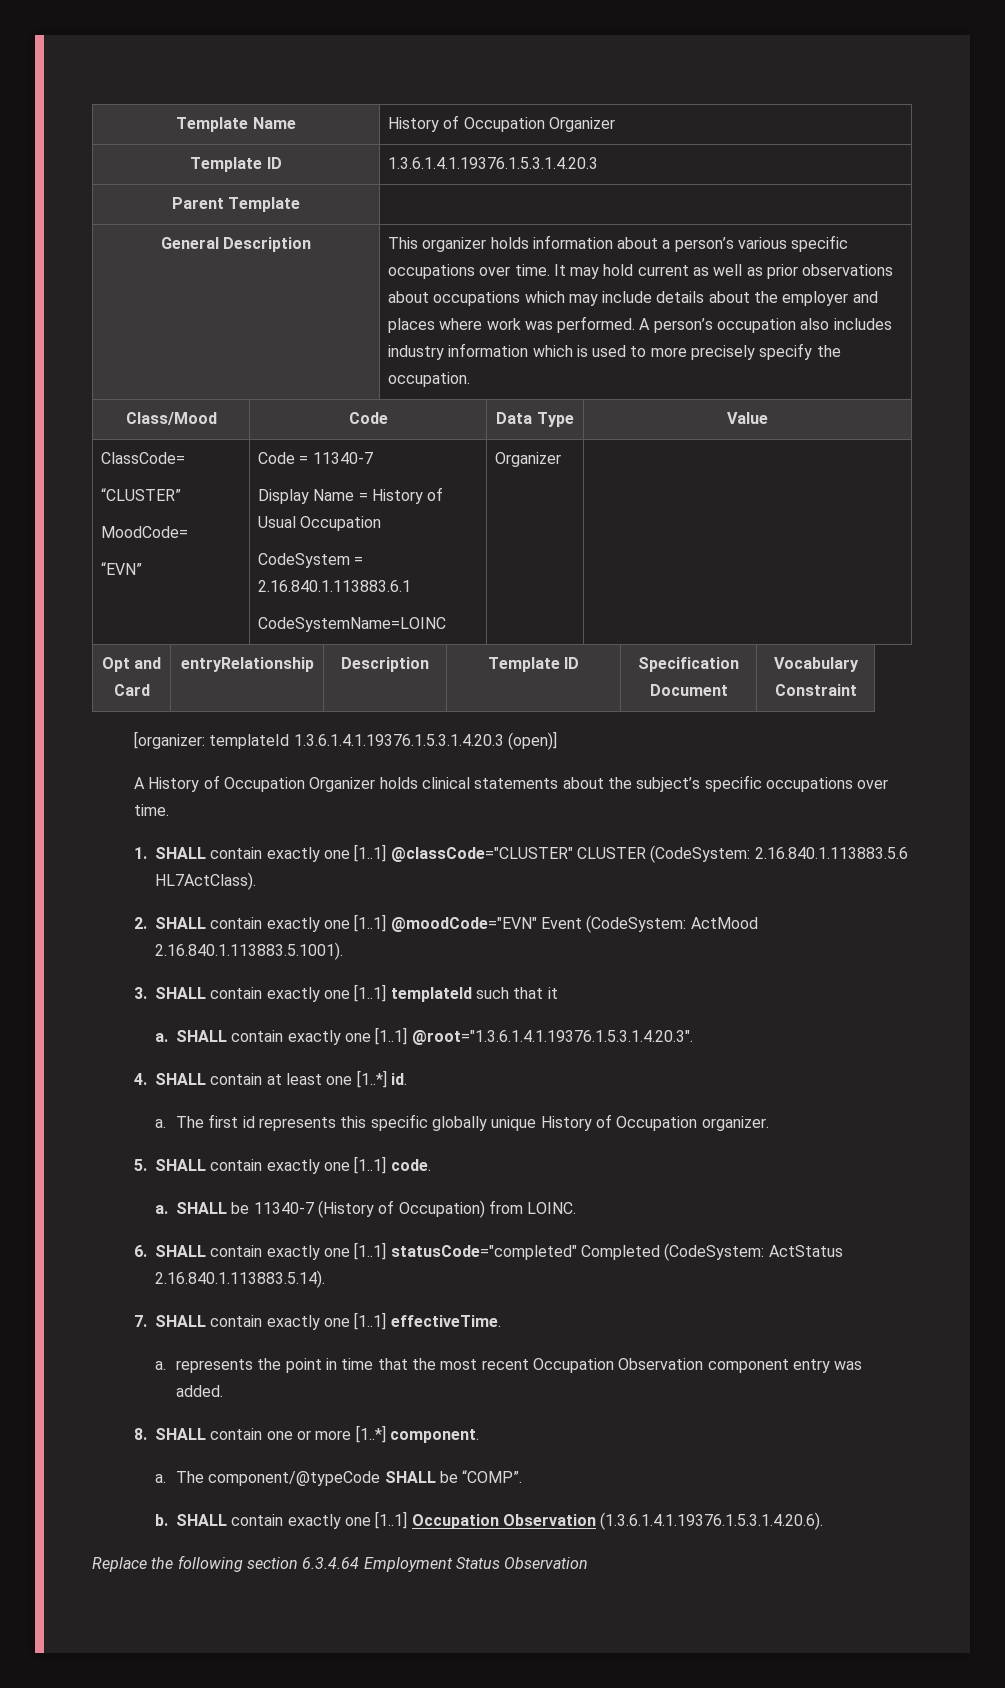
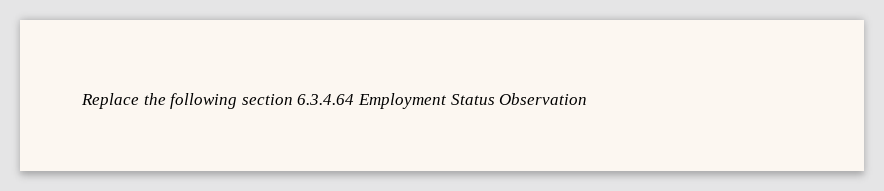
- Template Name | History of Occupation Organizer
- Template ID | 1.3.6.1.4.1.19376.1.5.3.1.4.20.3
- Parent Template |
- General Description | This organizer holds information about a person’s various specific occupations over time. It may hold current as well as prior observations about occupations which may include details about the employer and places where work was performed. A person’s occupation also includes industry information which is used to more precisely specify the occupation.
- Class/Mood | Code | Data Type | Value
- ClassCode=
- “CLUSTER”
- MoodCode=
- “EVN” | Code = 11340-7
- Display Name = History of Usual Occupation
- CodeSystem = 2.16.840.1.113883.6.1
- CodeSystemName=LOINC | Organizer |
- Opt and Card | entryRelationship | Description | Template ID | Specification Document | Vocabulary Constraint
- [organizer: templateId 1.3.6.1.4.1.19376.1.5.3.1.4.20.3 (open)]
- A History of Occupation Organizer holds clinical statements about the subject’s specific occupations over time.
- 1. SHALL contain exactly one [1..1] @classCode="CLUSTER" CLUSTER (CodeSystem: 2.16.840.1.113883.5.6 HL7ActClass).
- 2. SHALL contain exactly one [1..1] @moodCode="EVN" Event (CodeSystem: ActMood 2.16.840.1.113883.5.1001).
- 3. SHALL contain exactly one [1..1] templateId such that it
- a. SHALL contain exactly one [1..1] @root="1.3.6.1.4.1.19376.1.5.3.1.4.20.3".
- 4. SHALL contain at least one [1..*] id.
- a. The first id represents this specific globally unique History of Occupation organizer.
- 5. SHALL contain exactly one [1..1] code.
- a. SHALL be 11340-7 (History of Occupation) from LOINC.
- 6. SHALL contain exactly one [1..1] statusCode="completed" Completed (CodeSystem: ActStatus 2.16.840.1.113883.5.14).
- 7. SHALL contain exactly one [1..1] effectiveTime.
- a. represents the point in time that the most recent Occupation Observation component entry was added.
- 8. SHALL contain one or more [1..*] component.
- a. The component/@typeCode SHALL be “COMP”.
- b. SHALL contain exactly one [1..1] Occupation Observation (1.3.6.1.4.1.19376.1.5.3.1.4.20.6).

